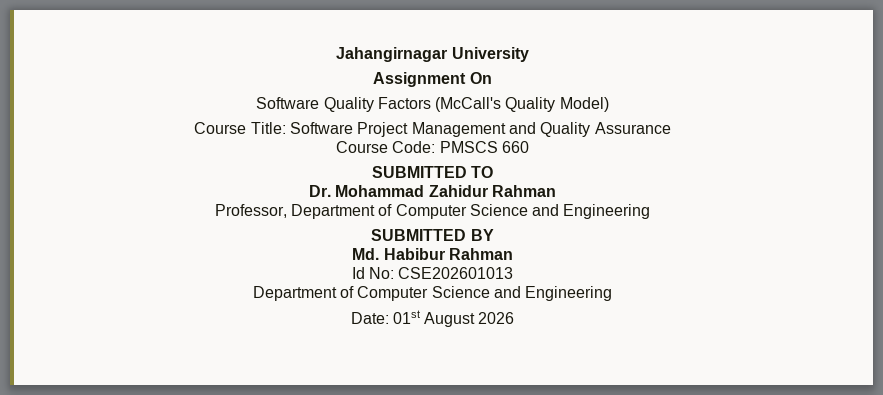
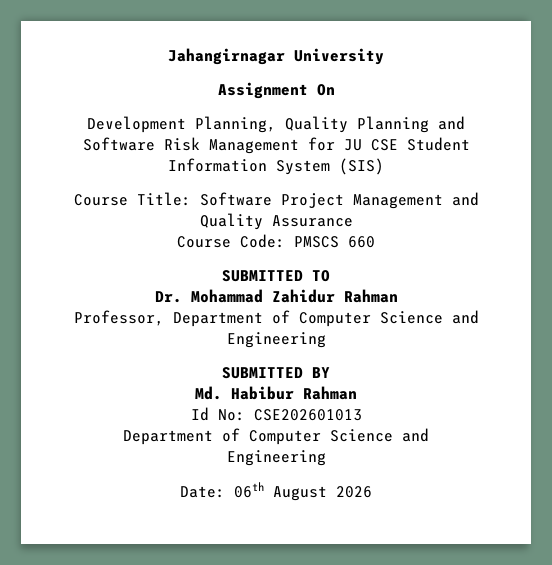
- Software Quality Factors (McCall's Quality Model)
+ Development Planning, Quality Planning and Software Risk Management for JU CSE Student Information System (SIS)
- Date: 01st August 2026
+ Date: 06th August 2026

